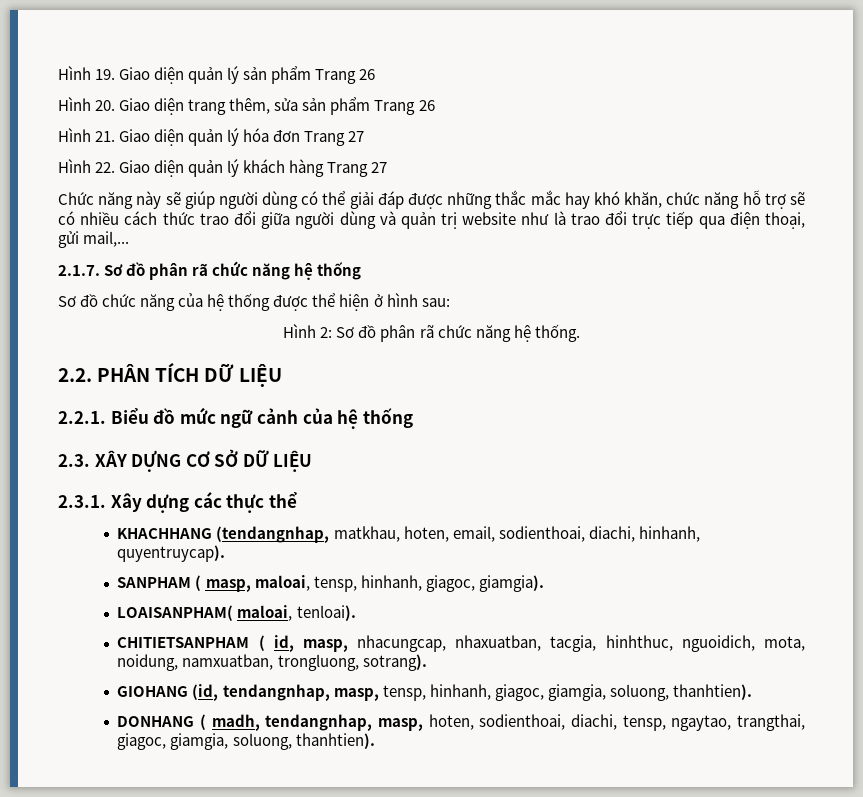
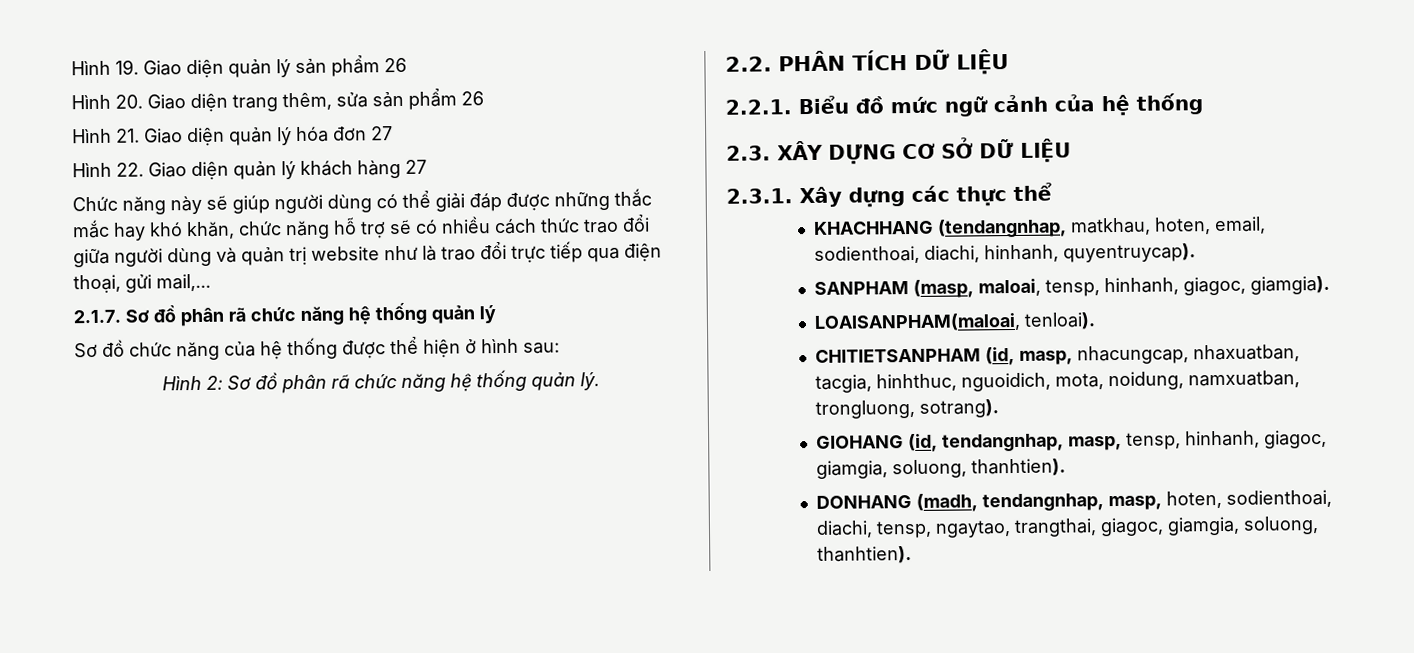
- Hình 19. Giao diện quản lý sản phẩm Trang 26
+ Hình 19. Giao diện quản lý sản phẩm 26
- Hình 20. Giao diện trang thêm, sửa sản phẩm Trang 26
+ Hình 20. Giao diện trang thêm, sửa sản phẩm 26
- Hình 21. Giao diện quản lý hóa đơn Trang 27
+ Hình 21. Giao diện quản lý hóa đơn 27
- Hình 22. Giao diện quản lý khách hàng Trang 27
+ Hình 22. Giao diện quản lý khách hàng 27
- 2.1.7. Sơ đồ phân rã chức năng hệ thống
+ 2.1.7. Sơ đồ phân rã chức năng hệ thống quản lý
- Hình 2: Sơ đồ phân rã chức năng hệ thống.
+ Hình 2: Sơ đồ phân rã chức năng hệ thống quản lý.
- SANPHAM ( masp, maloai, tensp, hinhanh, giagoc, giamgia).
+ SANPHAM (masp, maloai, tensp, hinhanh, giagoc, giamgia).
- LOAISANPHAM( maloai, tenloai).
+ LOAISANPHAM(maloai, tenloai).
- CHITIETSANPHAM ( id, masp, nhacungcap, nhaxuatban, tacgia, hinhthuc, nguoidich, mota, noidung, namxuatban, trongluong, sotrang).
+ CHITIETSANPHAM (id, masp, nhacungcap, nhaxuatban, tacgia, hinhthuc, nguoidich, mota, noidung, namxuatban, trongluong, sotrang).
- DONHANG ( madh, tendangnhap, masp, hoten, sodienthoai, diachi, tensp, ngaytao, trangthai, giagoc, giamgia, soluong, thanhtien).
+ DONHANG (madh, tendangnhap, masp, hoten, sodienthoai, diachi, tensp, ngaytao, trangthai, giagoc, giamgia, soluong, thanhtien).

